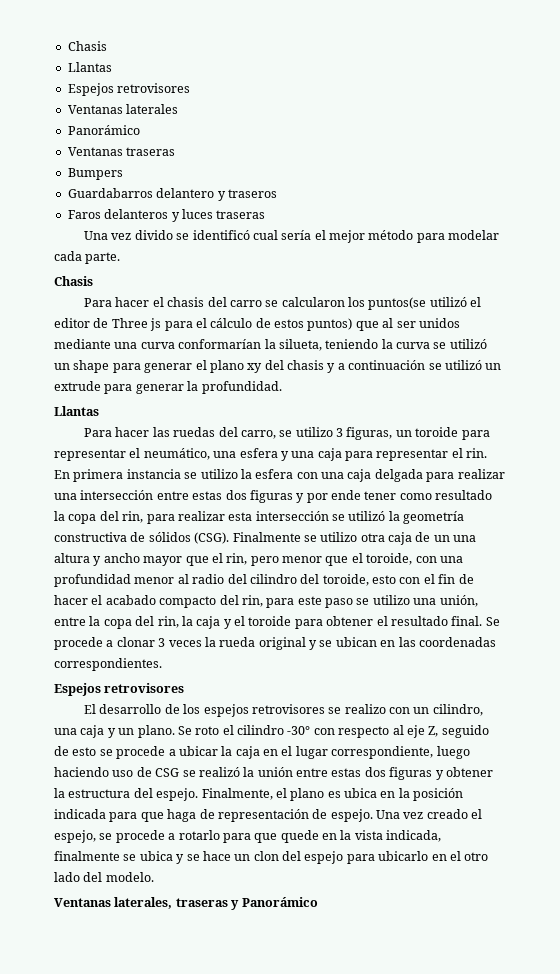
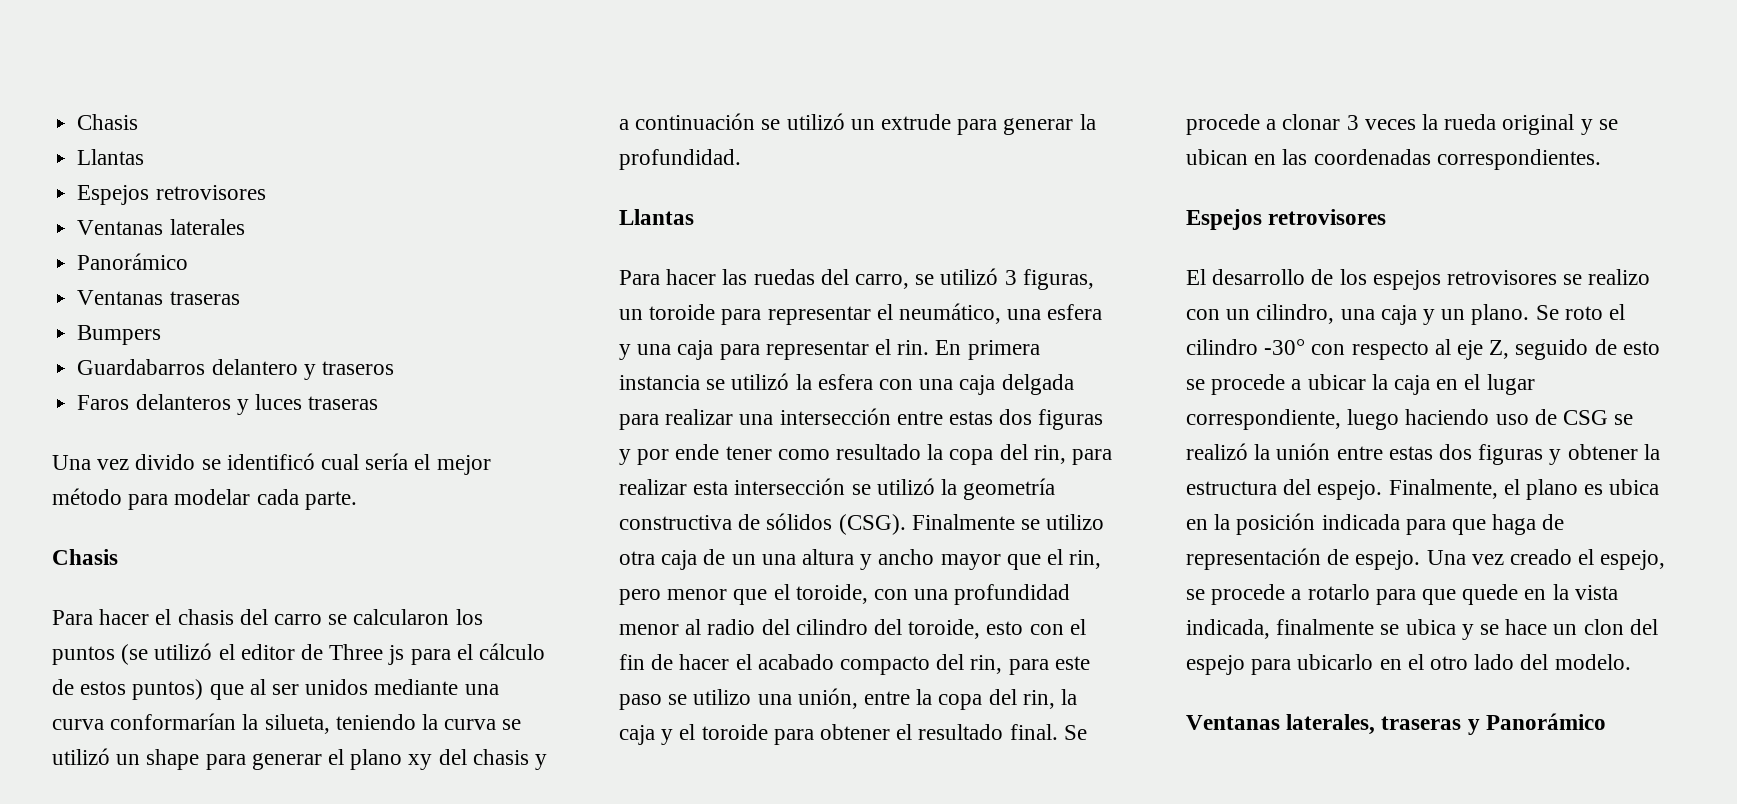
- Para hacer el chasis del carro se calcularon los puntos(se utilizó el editor de Three js para el cálculo de estos puntos) que al ser unidos mediante una curva conformarían la silueta, teniendo la curva se utilizó un shape para generar el plano xy del chasis y a continuación se utilizó un extrude para generar la profundidad.
+ Para hacer el chasis del carro se calcularon los puntos (se utilizó el editor de Three js para el cálculo de estos puntos) que al ser unidos mediante una curva conformarían la silueta, teniendo la curva se utilizó un shape para generar el plano xy del chasis y a continuación se utilizó un extrude para generar la profundidad.
- Para hacer las ruedas del carro, se utilizo 3 figuras, un toroide para representar el neumático, una esfera y una caja para representar el rin.
+ Para hacer las ruedas del carro, se utilizó 3 figuras, un toroide para representar el neumático, una esfera y una caja para representar el rin.
- En primera instancia se utilizo la esfera con una caja delgada para realizar una intersección entre estas dos figuras y por ende tener como resultado la copa del rin, para realizar esta intersección se utilizó la geometría constructiva de sólidos (CSG).
+ En primera instancia se utilizó la esfera con una caja delgada para realizar una intersección entre estas dos figuras y por ende tener como resultado la copa del rin, para realizar esta intersección se utilizó la geometría constructiva de sólidos (CSG).

